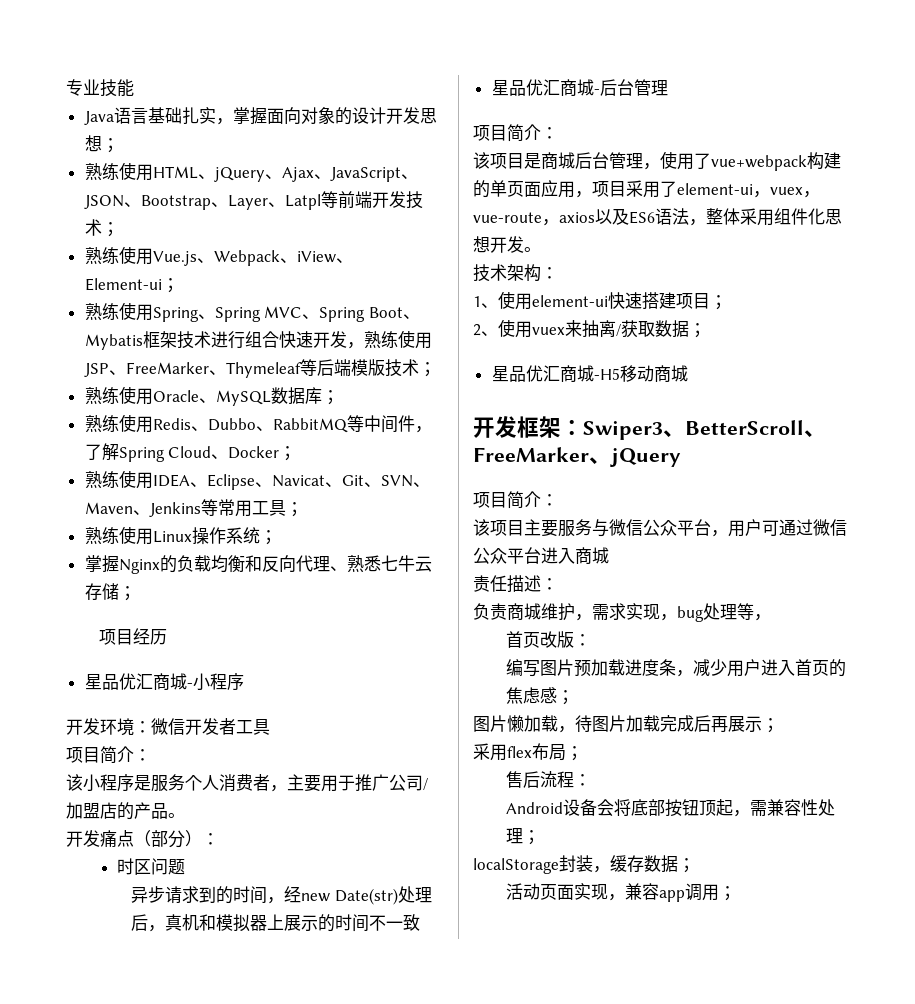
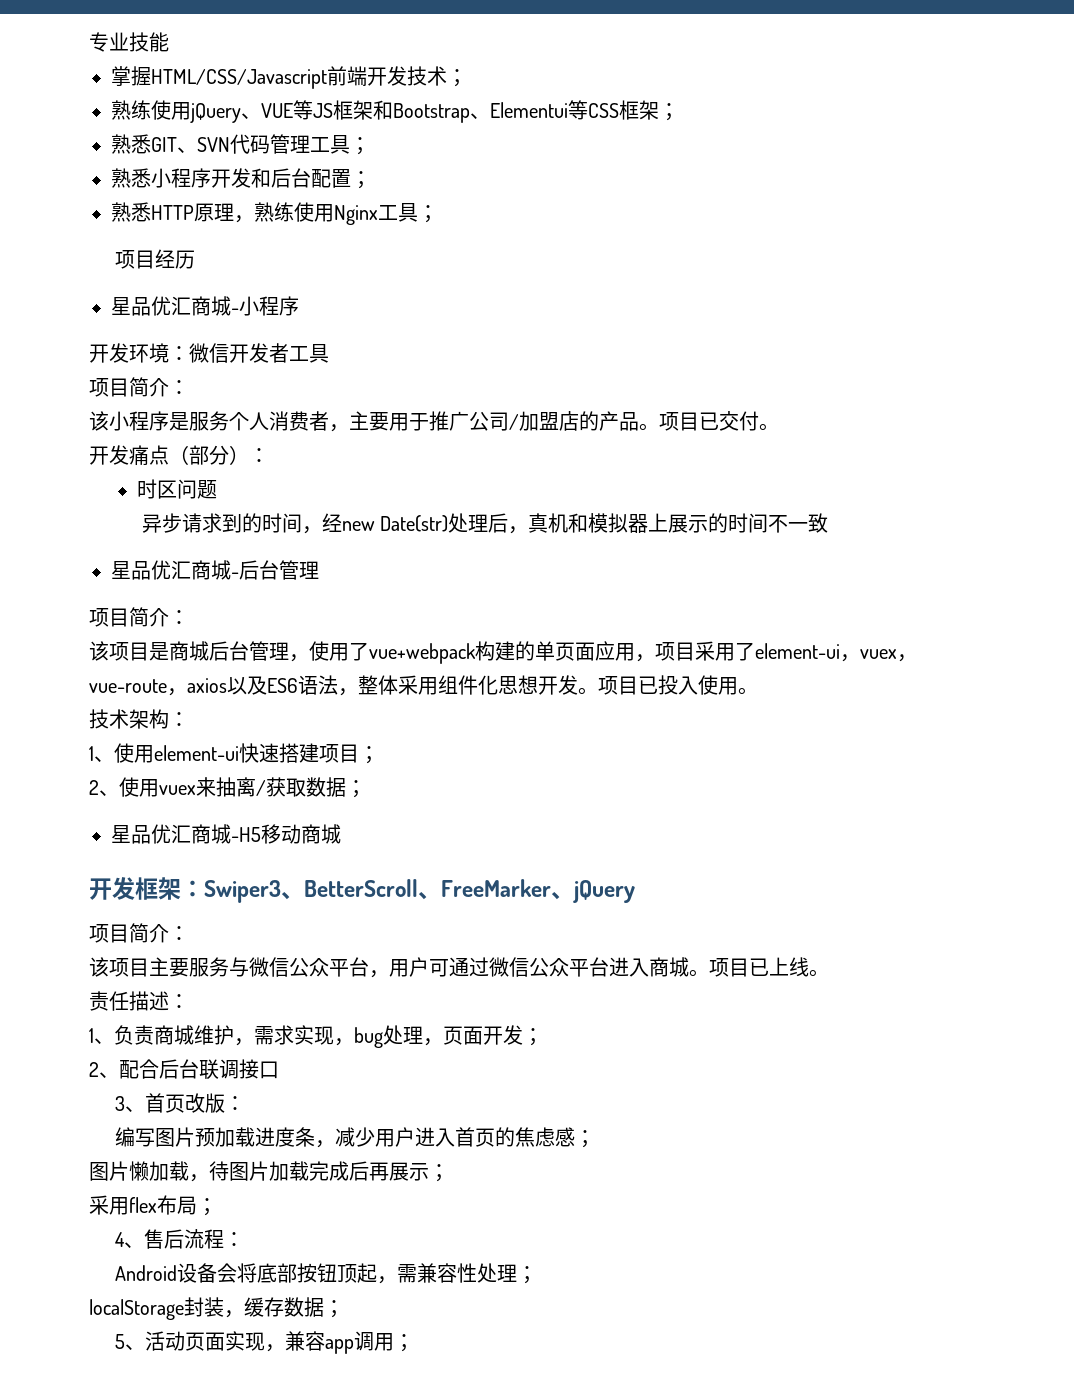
- Java语言基础扎实，掌握面向对象的设计开发思想；
- 熟练使用HTML、jQuery、Ajax、JavaScript、JSON、Bootstrap、Layer、Latpl等前端开发技术；
+ 掌握HTML/CSS/Javascript前端开发技术；
- 熟练使用Vue.js、Webpack、iView、Element-ui；
- 熟练使用Spring、Spring MVC、Spring Boot、Mybatis框架技术进行组合快速开发，熟练使用JSP、FreeMarker、Thymeleaf等后端模版技术；
- 熟练使用Oracle、MySQL数据库；
- 熟练使用Redis、Dubbo、RabbitMQ等中间件，了解Spring Cloud、Docker；
- 熟练使用IDEA、Eclipse、Navicat、Git、SVN、Maven、Jenkins等常用工具；
- 熟练使用Linux操作系统；
- 掌握Nginx的负载均衡和反向代理、熟悉七牛云存储；
+ 熟练使用jQuery、VUE等JS框架和Bootstrap、Elementui等CSS框架；
+ 熟悉GIT、SVN代码管理工具；
+ 熟悉小程序开发和后台配置；
+ 熟悉HTTP原理，熟练使用Nginx工具；
+ 项目已交付。
+ 项目已投入使用。
- 该项目主要服务与微信公众平台，用户可通过微信公众平台进入商城
+ 该项目主要服务与微信公众平台，用户可通过微信公众平台进入商城。项目已上线。
- 负责商城维护，需求实现，bug处理等，
- 首页改版：
+ 1、负责商城维护，需求实现，bug处理，页面开发；
+ 2、配合后台联调接口
+ 3、首页改版：
- 售后流程：
+ 4、售后流程：
- 活动页面实现，兼容app调用；
+ 5、活动页面实现，兼容app调用；

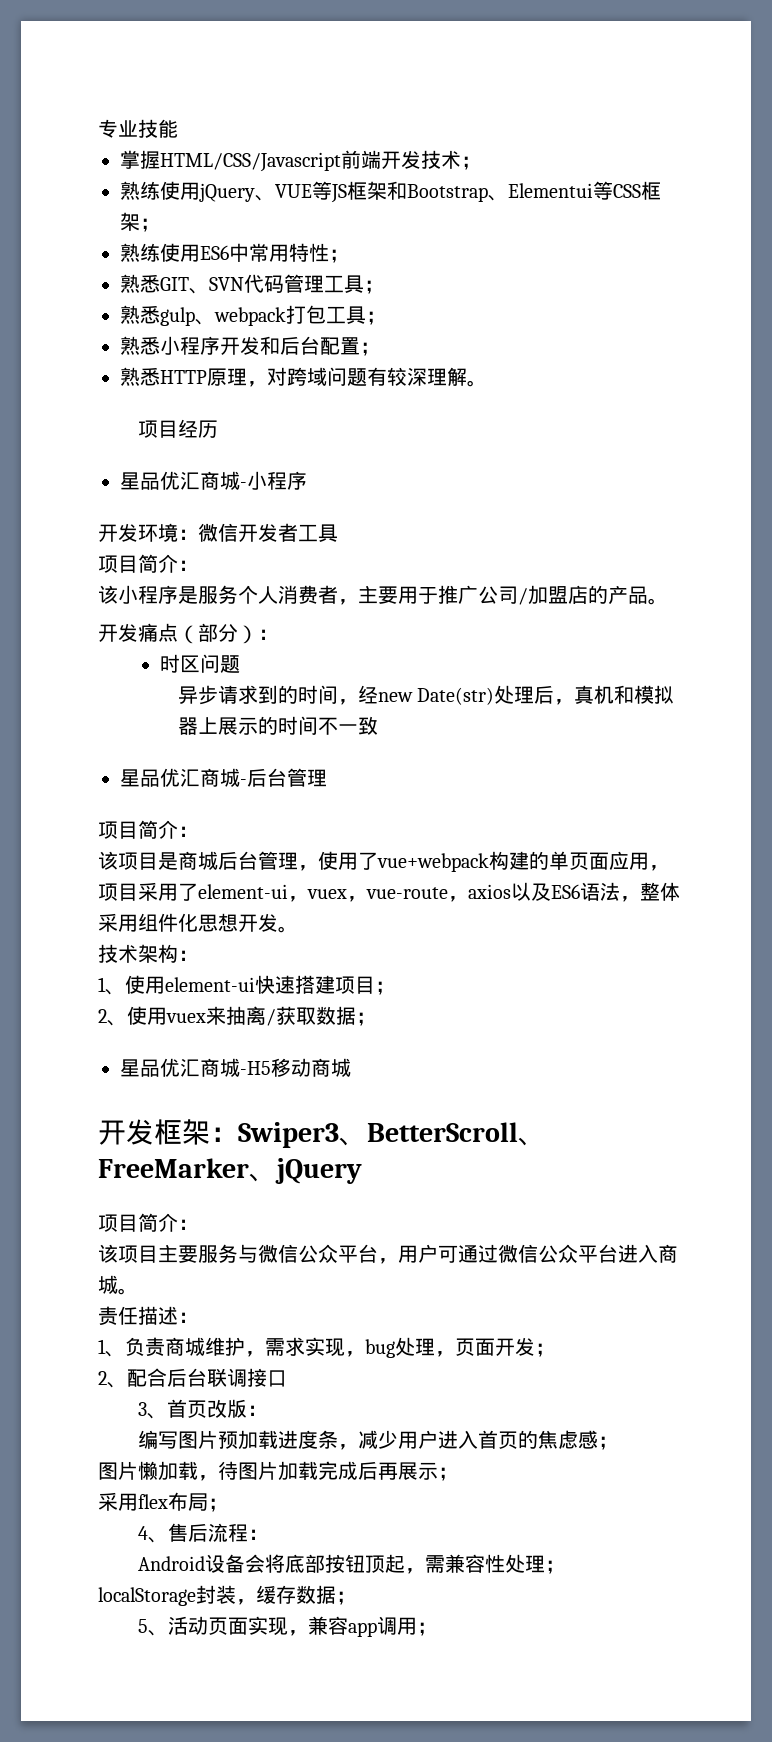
+ 熟练使用ES6中常用特性；
+ 熟悉gulp、webpack打包工具；
- 熟悉HTTP原理，熟练使用Nginx工具；
+ 熟悉HTTP原理，对跨域问题有较深理解。
- 项目已交付。
- 项目已投入使用。
- 项目已上线。

